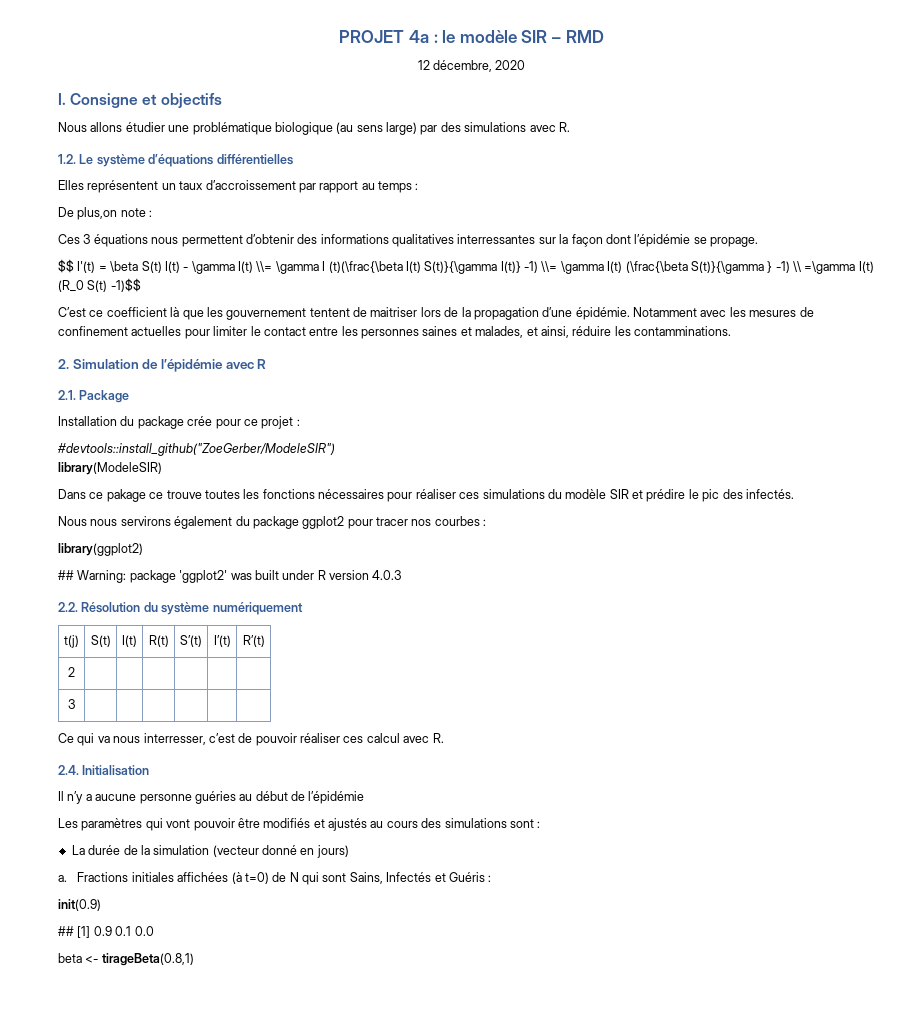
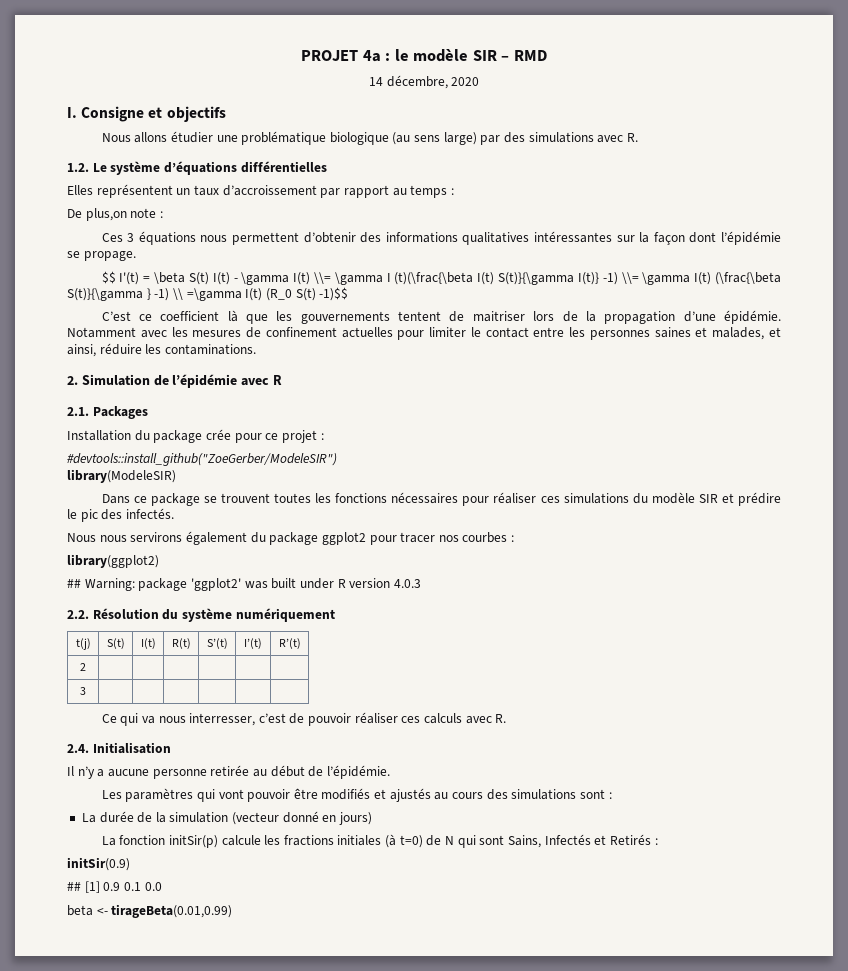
- 12 décembre, 2020
+ 14 décembre, 2020
- Ces 3 équations nous permettent d’obtenir des informations qualitatives interressantes sur la façon dont l’épidémie se propage.
+ Ces 3 équations nous permettent d’obtenir des informations qualitatives intéressantes sur la façon dont l’épidémie se propage.
- C’est ce coefficient là que les gouvernement tentent de maitriser lors de la propagation d’une épidémie.
+ C’est ce coefficient là que les gouvernements tentent de maitriser lors de la propagation d’une épidémie.
- Notamment avec les mesures de confinement actuelles pour limiter le contact entre les personnes saines et malades, et ainsi, réduire les contamminations.
+ Notamment avec les mesures de confinement actuelles pour limiter le contact entre les personnes saines et malades, et ainsi, réduire les contaminations.
- 2.1. Package
+ 2.1. Packages
- Dans ce pakage ce trouve toutes les fonctions nécessaires pour réaliser ces simulations du modèle SIR et prédire le pic des infectés.
+ Dans ce package se trouvent toutes les fonctions nécessaires pour réaliser ces simulations du modèle SIR et prédire le pic des infectés.
- Ce qui va nous interresser, c’est de pouvoir réaliser ces calcul avec R.
+ Ce qui va nous interresser, c’est de pouvoir réaliser ces calculs avec R.
- Il n’y a aucune personne guéries au début de l’épidémie
+ Il n’y a aucune personne retirée au début de l’épidémie.
- a. Fractions initiales affichées (à t=0) de N qui sont Sains, Infectés et Guéris :
- init(0.9)
+ La fonction initSir(p) calcule les fractions initiales (à t=0) de N qui sont Sains, Infectés et Retirés :
+ initSir(0.9)
- beta <- tirageBeta(0.8,1)
+ beta <- tirageBeta(0.01,0.99)

